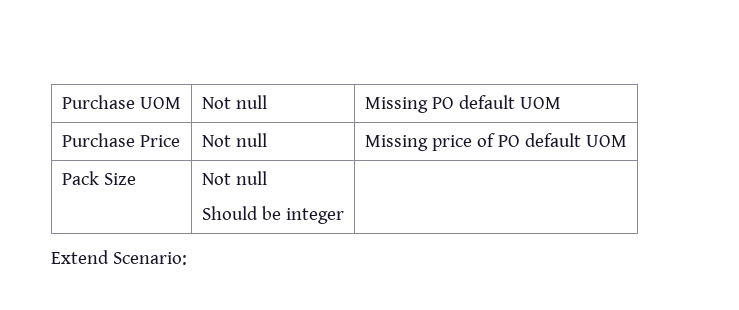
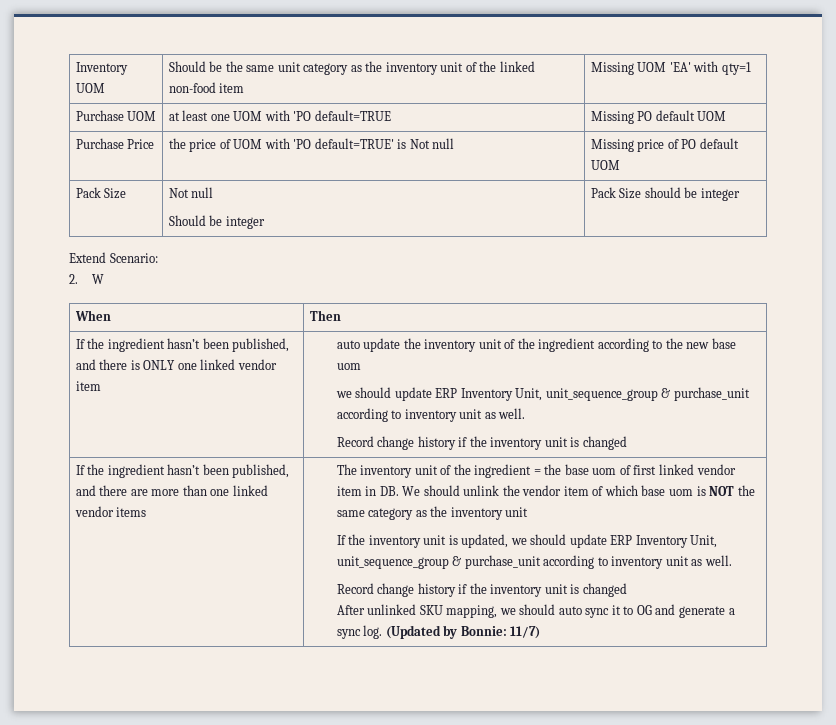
- Purchase UOM | Not null | Missing PO default UOM
+ Inventory UOM | Should be the same unit category as the inventory unit of the linked non-food item | Missing UOM 'EA' with qty=1
+ Purchase UOM | at least one UOM with 'PO default=TRUE | Missing PO default UOM
- Purchase Price | Not null | Missing price of PO default UOM
+ Purchase Price | the price of UOM with 'PO default=TRUE' is Not null | Missing price of PO default UOM
  Pack Size | Not null
- Should be integer |
+ Should be integer | Pack Size should be integer
  Extend Scenario:
+ 2. W
+ When | Then
+ If the ingredient hasn’t been published, and there is ONLY one linked vendor item | auto update the inventory unit of the ingredient according to the new base uom
+ we should update ERP Inventory Unit, unit_sequence_group & purchase_unit according to inventory unit as well.
+ Record change history if the inventory unit is changed
+ If the ingredient hasn’t been published, and there are more than one linked vendor items | The inventory unit of the ingredient = the base uom of first linked vendor item in DB. We should unlink the vendor item of which base uom is NOT the same category as the inventory unit
+ If the inventory unit is updated, we should update ERP Inventory Unit, unit_sequence_group & purchase_unit according to inventory unit as well.
+ Record change history if the inventory unit is changed
+ After unlinked SKU mapping, we should auto sync it to OG and generate a sync log. (Updated by Bonnie: 11/7)

